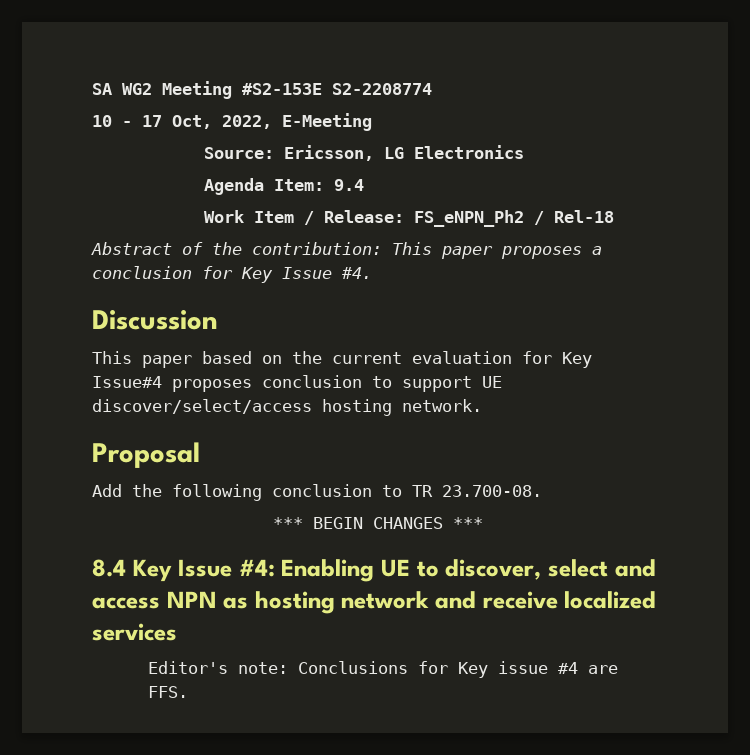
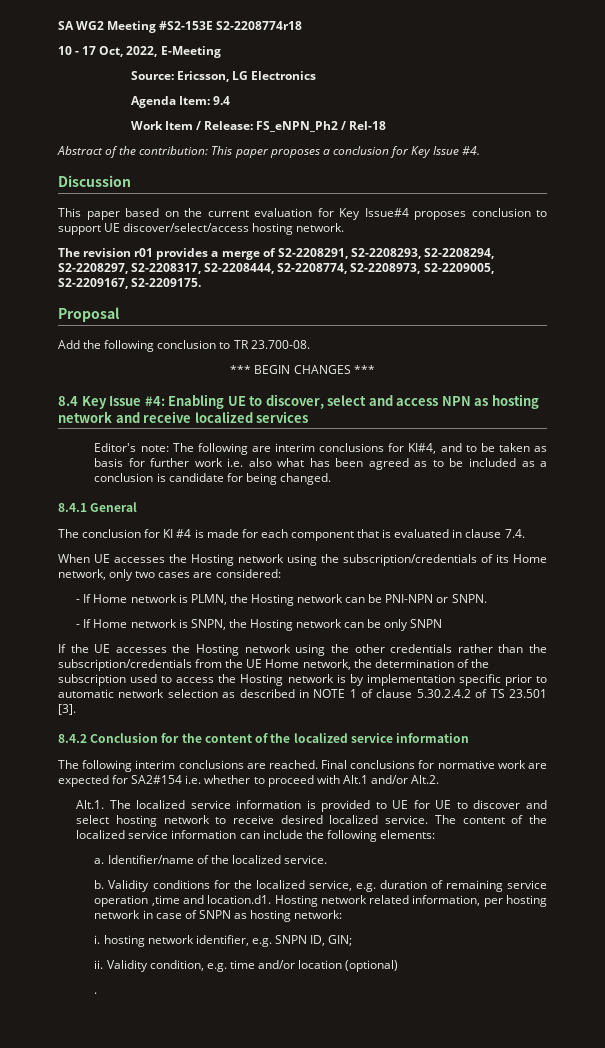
- SA WG2 Meeting #S2-153E S2-2208774
+ SA WG2 Meeting #S2-153E S2-2208774r18
+ The revision r01 provides a merge of S2-2208291, S2-2208293, S2-2208294, S2-2208297, S2-2208317, S2-2208444, S2-2208774, S2-2208973, S2-2209005, S2-2209167, S2-2209175.
- Editor's note: Conclusions for Key issue #4 are FFS.
+ Editor's note: The following are interim conclusions for KI#4, and to be taken as basis for further work i.e. also what has been agreed as to be included as a conclusion is candidate for being changed.
+ 8.4.1 General
+ The conclusion for KI #4 is made for each component that is evaluated in clause 7.4.
+ When UE accesses the Hosting network using the subscription/credentials of its Home network, only two cases are considered:
+ - If Home network is PLMN, the Hosting network can be PNI-NPN or SNPN.
+ - If Home network is SNPN, the Hosting network can be only SNPN
+ If the UE accesses the Hosting network using the other credentials rather than the subscription/credentials from the UE Home network, the determination of the subscription used to access the Hosting network is by implementation specific prior to automatic network selection as described in NOTE 1 of clause 5.30.2.4.2 of TS 23.501 [3].
+ 8.4.2 Conclusion for the content of the localized service information
+ The following interim conclusions are reached. Final conclusions for normative work are expected for SA2#154 i.e. whether to proceed with Alt.1 and/or Alt.2.
+ Alt.1. The localized service information is provided to UE for UE to discover and select hosting network to receive desired localized service. The content of the localized service information can include the following elements:
+ a. Identifier/name of the localized service.
+ b. Validity conditions for the localized service, e.g. duration of remaining service operation ,time and location.d1. Hosting network related information, per hosting network in case of SNPN as hosting network:
+ i. hosting network identifier, e.g. SNPN ID, GIN;
+ ii. Validity condition, e.g. time and/or location (optional)
+ .

